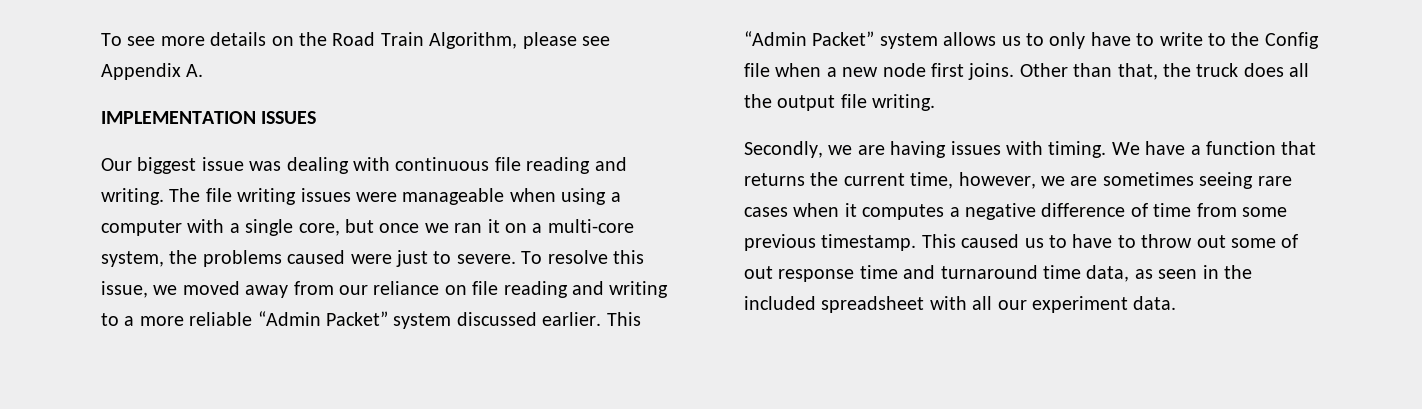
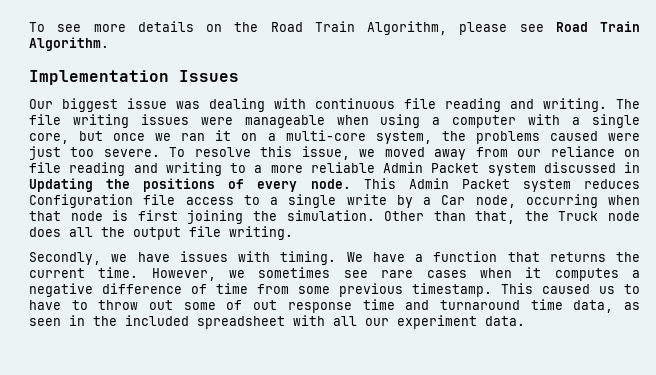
- To see more details on the Road Train Algorithm, please see Appendix A.
- IMPLEMENTATION ISSUES
+ To see more details on the Road Train Algorithm, please see Road Train Algorithm.
+ Implementation Issues
- The file writing issues were manageable when using a computer with a single core, but once we ran it on a multi-core system, the problems caused were just to severe.
+ The file writing issues were manageable when using a computer with a single core, but once we ran it on a multi-core system, the problems caused were just too severe.
- To resolve this issue, we moved away from our reliance on file reading and writing to a more reliable “Admin Packet” system discussed earlier. This “Admin Packet” system allows us to only have to write to the Config file when a new node first joins.
+ To resolve this issue, we moved away from our reliance on file reading and writing to a more reliable Admin Packet system discussed in Updating the positions of every node. This Admin Packet system reduces Configuration file access to a single write by a Car node, occurring when that node is first joining the simulation.
- Other than that, the truck does all the output file writing.
+ Other than that, the Truck node does all the output file writing.
- Secondly, we are having issues with timing.
+ Secondly, we have issues with timing.
- We have a function that returns the current time, however, we are sometimes seeing rare cases when it computes a negative difference of time from some previous timestamp.
+ We have a function that returns the current time. However, we sometimes see rare cases when it computes a negative difference of time from some previous timestamp.

